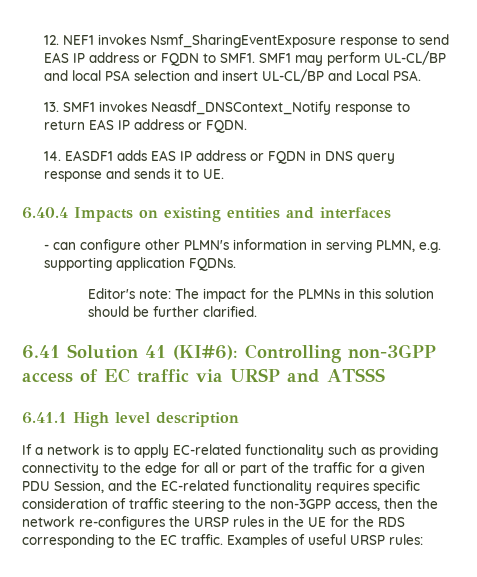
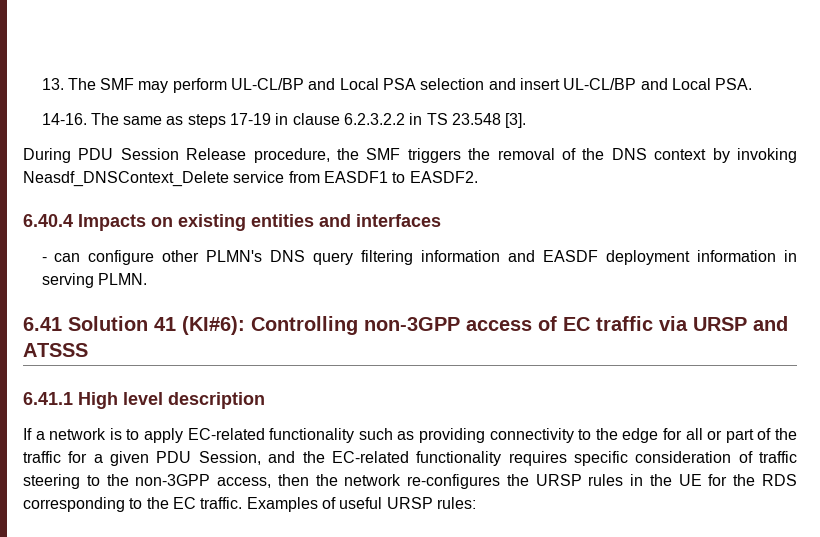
- 12. NEF1 invokes Nsmf_SharingEventExposure response to send EAS IP address or FQDN to SMF1. SMF1 may perform UL-CL/BP and local PSA selection and insert UL-CL/BP and Local PSA.
+ 13. The SMF may perform UL-CL/BP and Local PSA selection and insert UL-CL/BP and Local PSA.
- 13. SMF1 invokes Neasdf_DNSContext_Notify response to return EAS IP address or FQDN.
- 14. EASDF1 adds EAS IP address or FQDN in DNS query response and sends it to UE.
+ 14-16. The same as steps 17-19 in clause 6.2.3.2.2 in TS 23.548 [3].
+ During PDU Session Release procedure, the SMF triggers the removal of the DNS context by invoking Neasdf_DNSContext_Delete service from EASDF1 to EASDF2.
- - can configure other PLMN's information in serving PLMN, e.g. supporting application FQDNs.
- Editor's note: The impact for the PLMNs in this solution should be further clarified.
+ - can configure other PLMN's DNS query filtering information and EASDF deployment information in serving PLMN.

